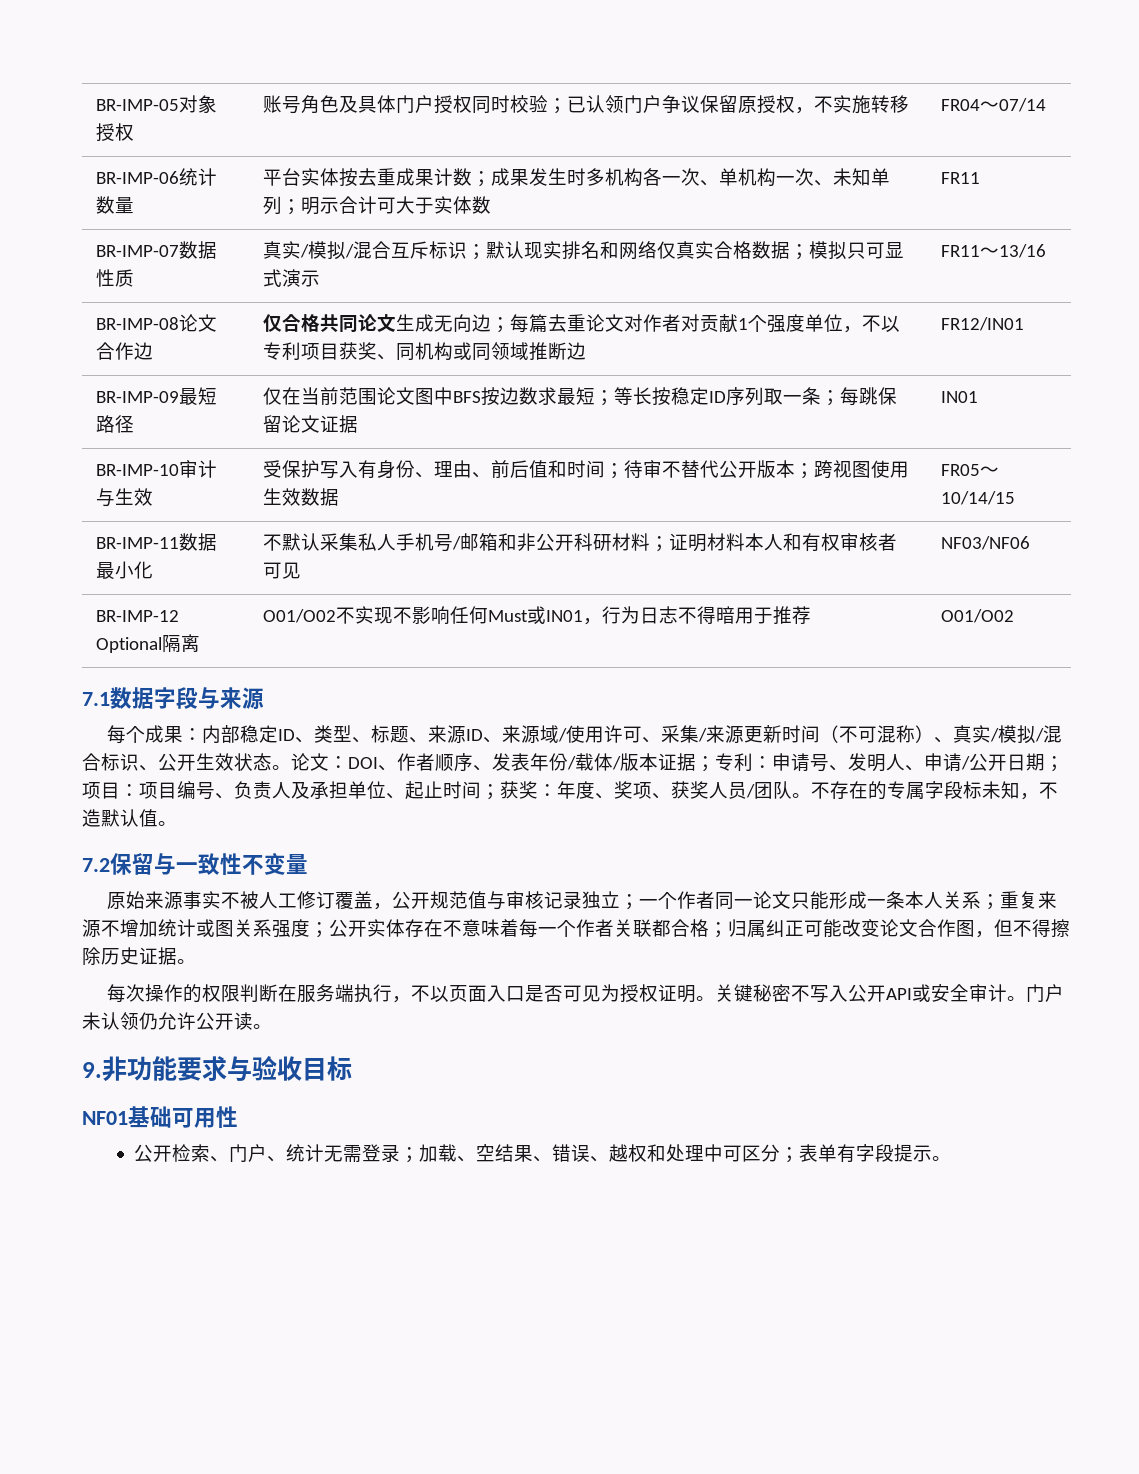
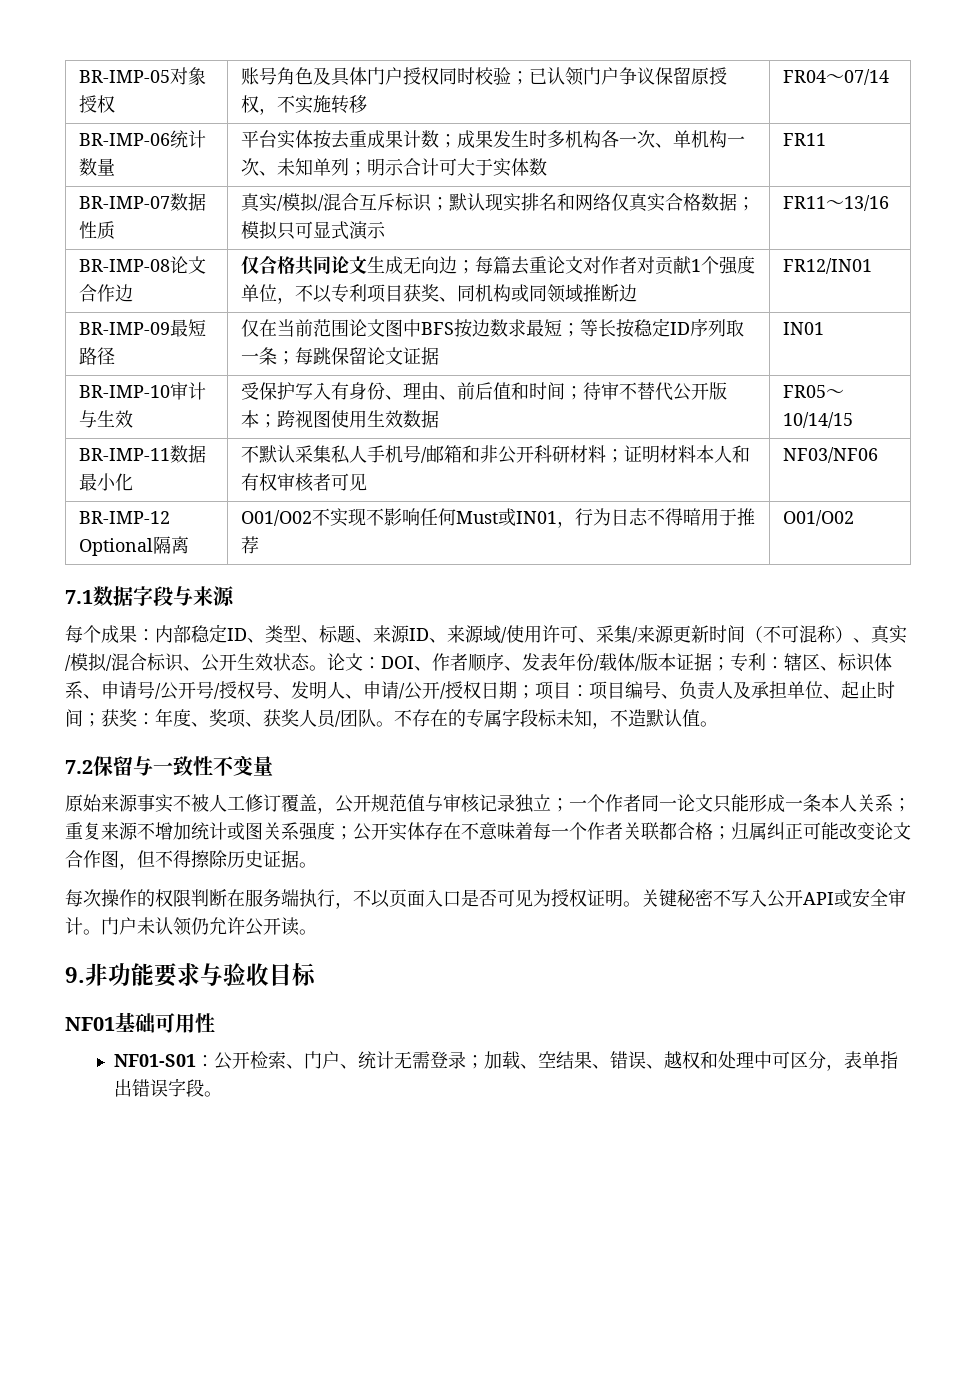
- 论文：DOI、作者顺序、发表年份/载体/版本证据；专利：申请号、发明人、申请/公开日期；项目：项目编号、负责人及承担单位、起止时间；获奖：年度、奖项、获奖人员/团队。
+ 论文：DOI、作者顺序、发表年份/载体/版本证据；专利：辖区、标识体系、申请号/公开号/授权号、发明人、申请/公开/授权日期；项目：项目编号、负责人及承担单位、起止时间；获奖：年度、奖项、获奖人员/团队。
- 公开检索、门户、统计无需登录；加载、空结果、错误、越权和处理中可区分；表单有字段提示。
+ NF01-S01：公开检索、门户、统计无需登录；加载、空结果、错误、越权和处理中可区分，表单指出错误字段。

